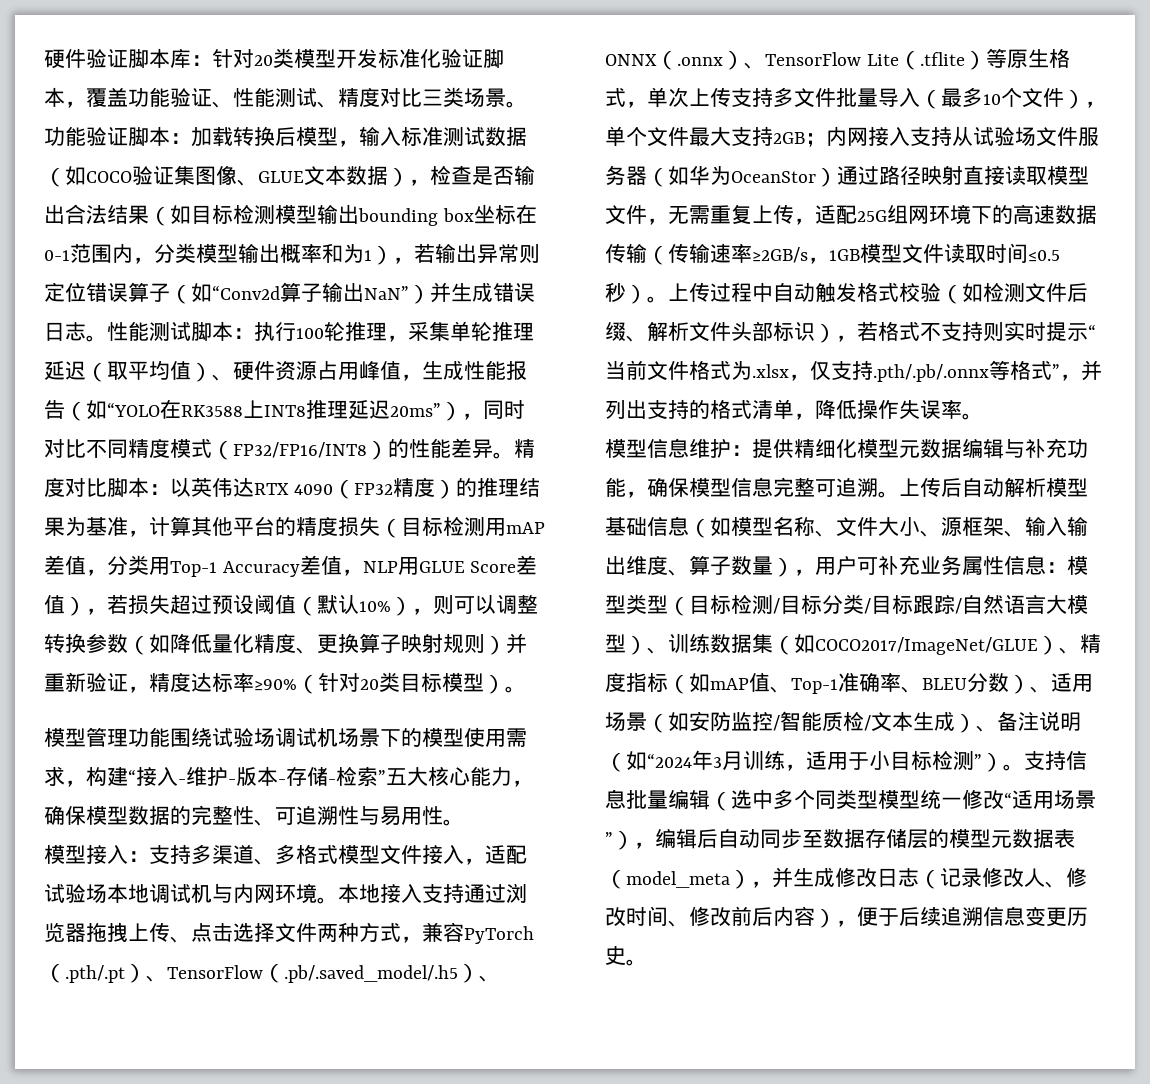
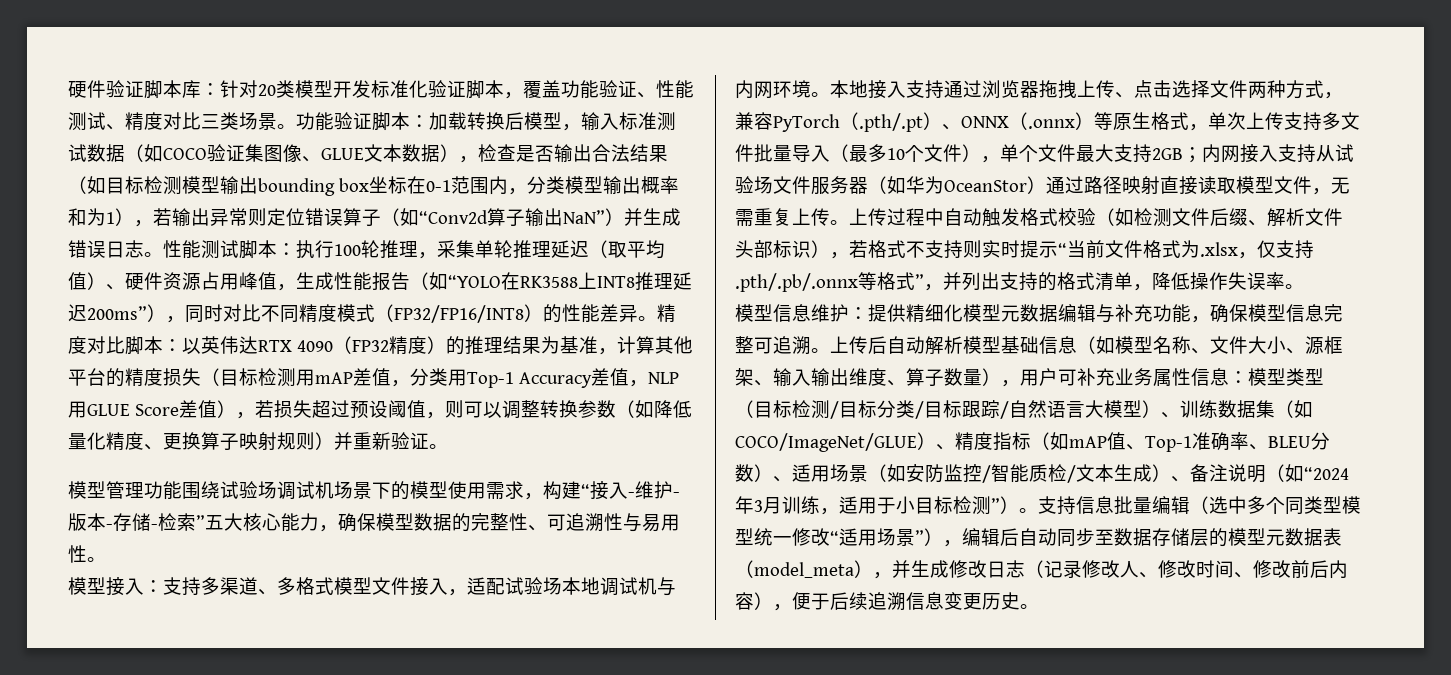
- 性能测试脚本：执行100轮推理，采集单轮推理延迟（取平均值）、硬件资源占用峰值，生成性能报告（如“YOLO在RK3588上INT8推理延迟20ms”），同时对比不同精度模式（FP32/FP16/INT8）的性能差异。
+ 性能测试脚本：执行100轮推理，采集单轮推理延迟（取平均值）、硬件资源占用峰值，生成性能报告（如“YOLO在RK3588上INT8推理延迟200ms”），同时对比不同精度模式（FP32/FP16/INT8）的性能差异。
- 精度对比脚本：以英伟达RTX 4090（FP32精度）的推理结果为基准，计算其他平台的精度损失（目标检测用mAP差值，分类用Top-1 Accuracy差值，NLP用GLUE Score差值），若损失超过预设阈值（默认10%），则可以调整转换参数（如降低量化精度、更换算子映射规则）并重新验证，精度达标率≥90%（针对20类目标模型）。
+ 精度对比脚本：以英伟达RTX 4090（FP32精度）的推理结果为基准，计算其他平台的精度损失（目标检测用mAP差值，分类用Top-1 Accuracy差值，NLP用GLUE Score差值），若损失超过预设阈值，则可以调整转换参数（如降低量化精度、更换算子映射规则）并重新验证。
- 本地接入支持通过浏览器拖拽上传、点击选择文件两种方式，兼容PyTorch（.pth/.pt）、TensorFlow（.pb/.saved_model/.h5）、ONNX（.onnx）、TensorFlow Lite（.tflite）等原生格式，单次上传支持多文件批量导入（最多10个文件），单个文件最大支持2GB；
+ 本地接入支持通过浏览器拖拽上传、点击选择文件两种方式，兼容PyTorch（.pth/.pt）、ONNX（.onnx）等原生格式，单次上传支持多文件批量导入（最多10个文件），单个文件最大支持2GB；
- 内网接入支持从试验场文件服务器（如华为OceanStor）通过路径映射直接读取模型文件，无需重复上传，适配25G组网环境下的高速数据传输（传输速率≥2GB/s，1GB模型文件读取时间≤0.5秒）。
+ 内网接入支持从试验场文件服务器（如华为OceanStor）通过路径映射直接读取模型文件，无需重复上传。
- 模型类型（目标检测/目标分类/目标跟踪/自然语言大模型）、训练数据集（如COCO2017/ImageNet/GLUE）、精度指标（如mAP值、Top-1准确率、BLEU分数）、适用场景（如安防监控/智能质检/文本生成）、备注说明（如“2024年3月训练，适用于小目标检测”）。
+ 模型类型（目标检测/目标分类/目标跟踪/自然语言大模型）、训练数据集（如COCO/ImageNet/GLUE）、精度指标（如mAP值、Top-1准确率、BLEU分数）、适用场景（如安防监控/智能质检/文本生成）、备注说明（如“2024年3月训练，适用于小目标检测”）。

